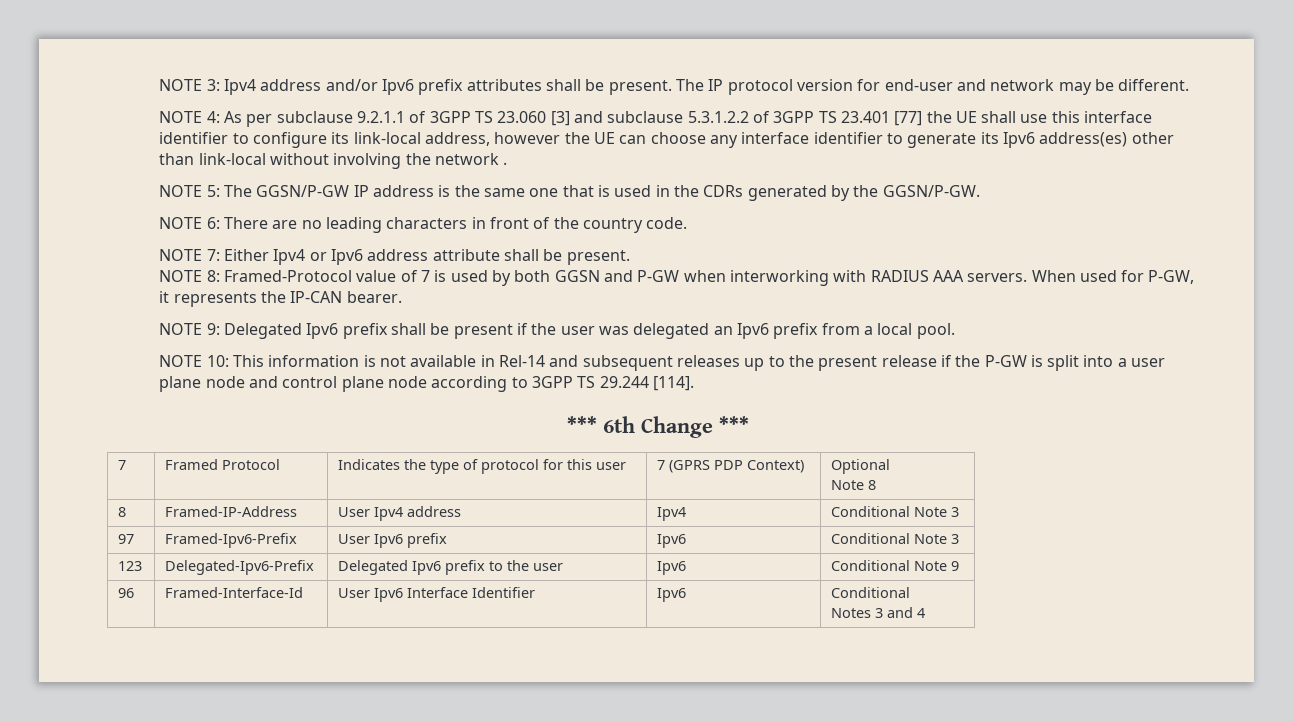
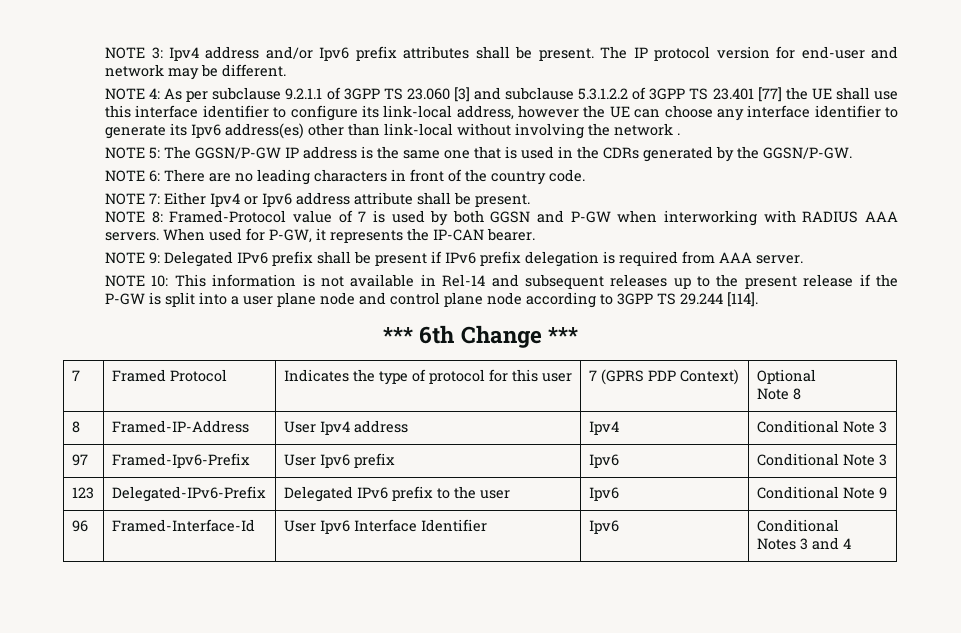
- NOTE 9: Delegated Ipv6 prefix shall be present if the user was delegated an Ipv6 prefix from a local pool.
+ NOTE 9: Delegated IPv6 prefix shall be present if IPv6 prefix delegation is required from AAA server.
- 123 | Delegated-Ipv6-Prefix | Delegated Ipv6 prefix to the user | Ipv6 | Conditional Note 9
+ 123 | Delegated-IPv6-Prefix | Delegated IPv6 prefix to the user | Ipv6 | Conditional Note 9

